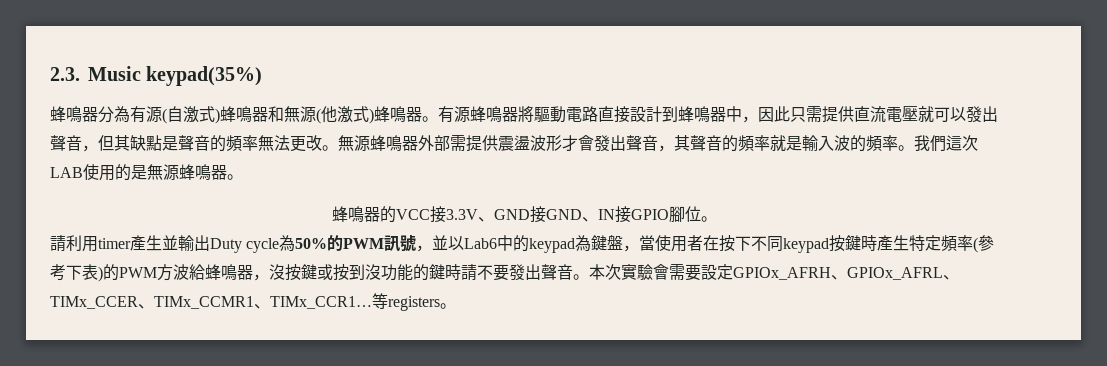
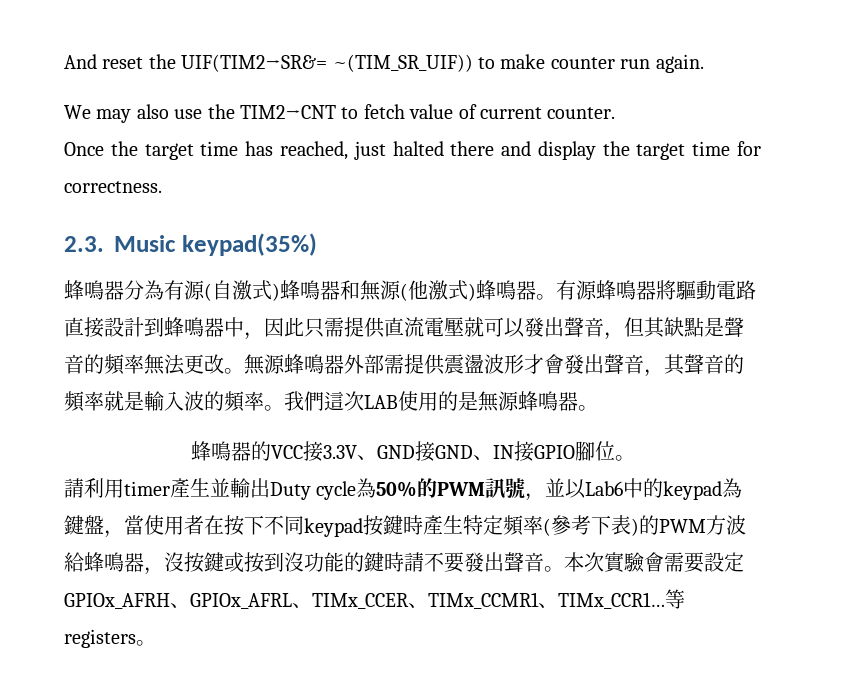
+ And reset the UIF(TIM2→SR&= ~(TIM_SR_UIF)) to make counter run again.
+ We may also use the TIM2→CNT to fetch value of current counter.
+ Once the target time has reached, just halted there and display the target time for correctness.

